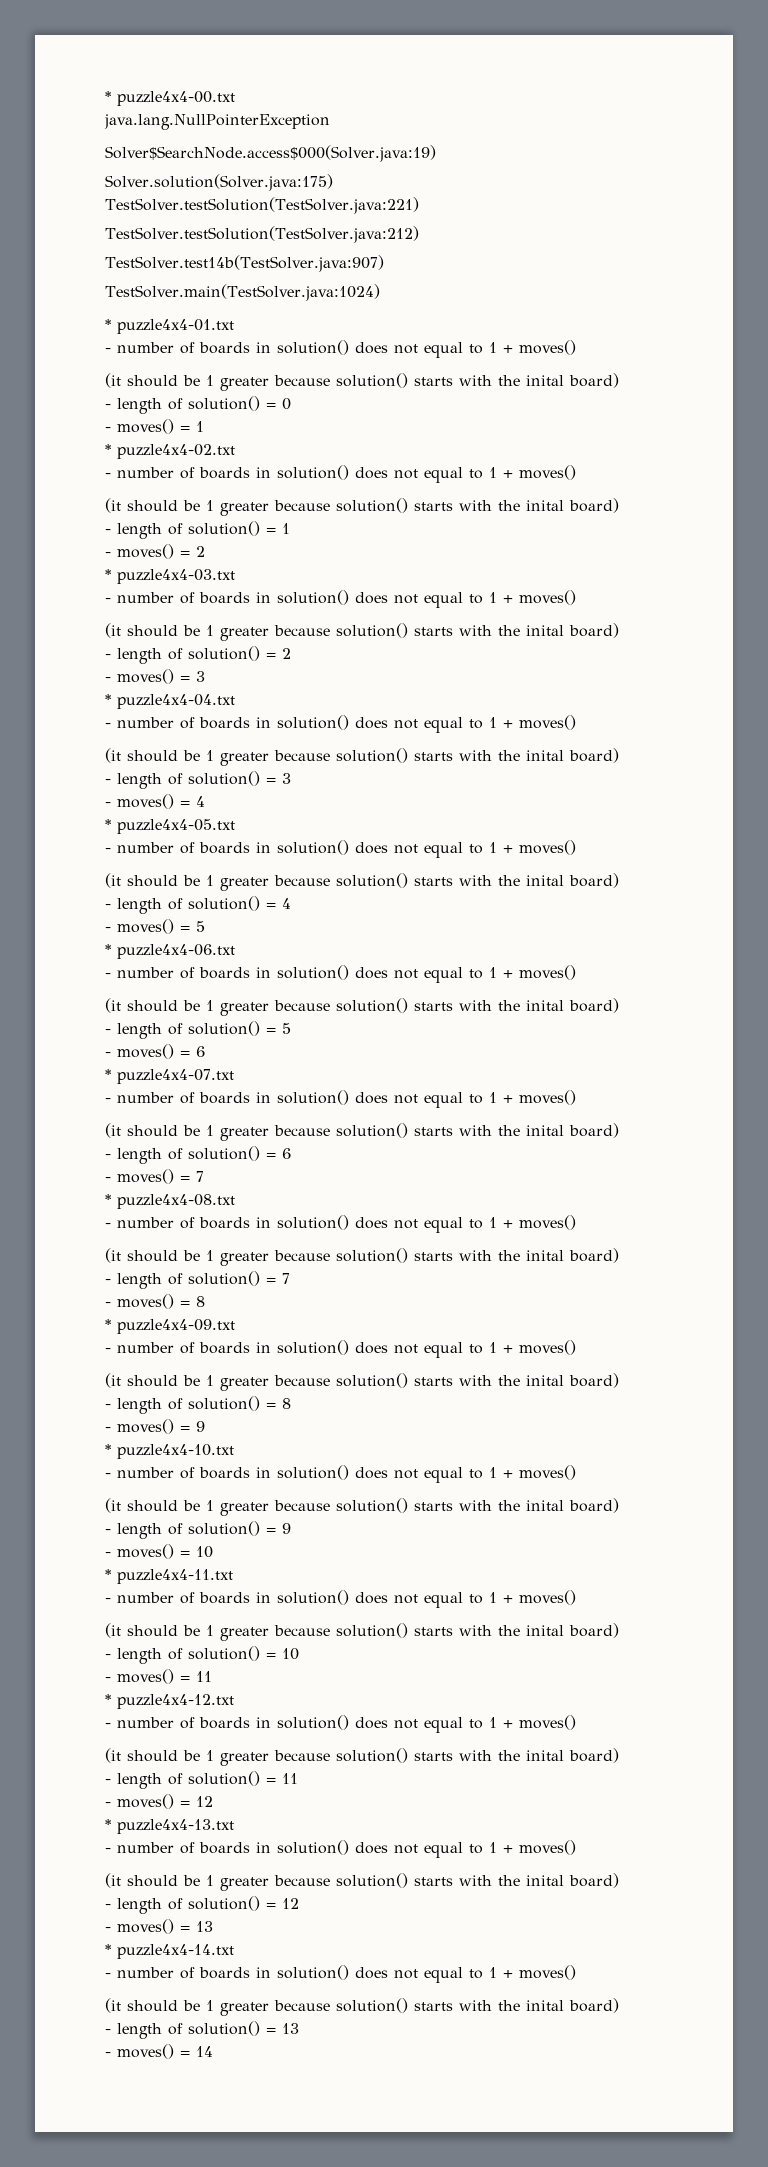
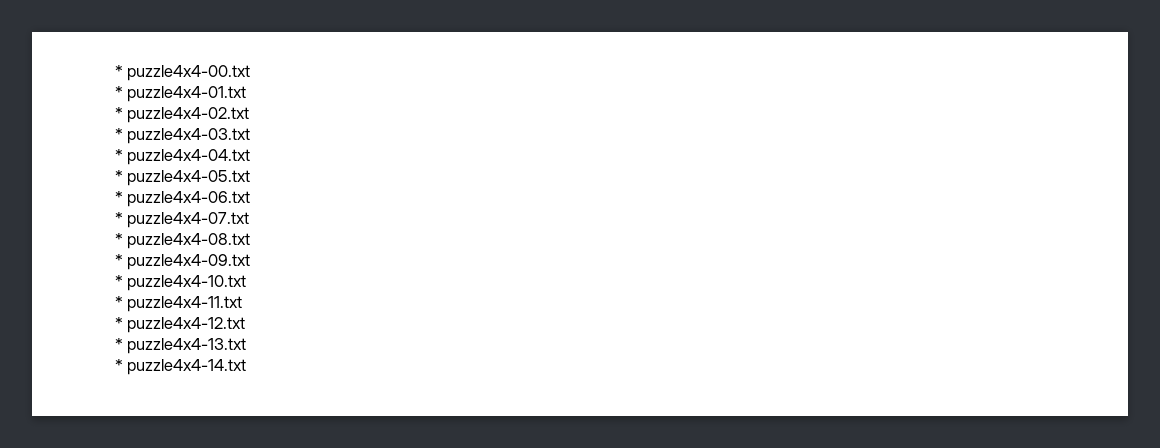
- java.lang.NullPointerException
- Solver$SearchNode.access$000(Solver.java:19)
- Solver.solution(Solver.java:175)
- TestSolver.testSolution(TestSolver.java:221)
- TestSolver.testSolution(TestSolver.java:212)
- TestSolver.test14b(TestSolver.java:907)
- TestSolver.main(TestSolver.java:1024)
  * puzzle4x4-01.txt
- - number of boards in solution() does not equal to 1 + moves()
- (it should be 1 greater because solution() starts with the inital board)
- - length of solution() = 0
- - moves() = 1
  * puzzle4x4-02.txt
- - number of boards in solution() does not equal to 1 + moves()
- (it should be 1 greater because solution() starts with the inital board)
- - length of solution() = 1
- - moves() = 2
  * puzzle4x4-03.txt
- - number of boards in solution() does not equal to 1 + moves()
- (it should be 1 greater because solution() starts with the inital board)
- - length of solution() = 2
- - moves() = 3
  * puzzle4x4-04.txt
- - number of boards in solution() does not equal to 1 + moves()
- (it should be 1 greater because solution() starts with the inital board)
- - length of solution() = 3
- - moves() = 4
  * puzzle4x4-05.txt
- - number of boards in solution() does not equal to 1 + moves()
- (it should be 1 greater because solution() starts with the inital board)
- - length of solution() = 4
- - moves() = 5
  * puzzle4x4-06.txt
- - number of boards in solution() does not equal to 1 + moves()
- (it should be 1 greater because solution() starts with the inital board)
- - length of solution() = 5
- - moves() = 6
  * puzzle4x4-07.txt
- - number of boards in solution() does not equal to 1 + moves()
- (it should be 1 greater because solution() starts with the inital board)
- - length of solution() = 6
- - moves() = 7
  * puzzle4x4-08.txt
- - number of boards in solution() does not equal to 1 + moves()
- (it should be 1 greater because solution() starts with the inital board)
- - length of solution() = 7
- - moves() = 8
  * puzzle4x4-09.txt
- - number of boards in solution() does not equal to 1 + moves()
- (it should be 1 greater because solution() starts with the inital board)
- - length of solution() = 8
- - moves() = 9
  * puzzle4x4-10.txt
- - number of boards in solution() does not equal to 1 + moves()
- (it should be 1 greater because solution() starts with the inital board)
- - length of solution() = 9
- - moves() = 10
  * puzzle4x4-11.txt
- - number of boards in solution() does not equal to 1 + moves()
- (it should be 1 greater because solution() starts with the inital board)
- - length of solution() = 10
- - moves() = 11
  * puzzle4x4-12.txt
- - number of boards in solution() does not equal to 1 + moves()
- (it should be 1 greater because solution() starts with the inital board)
- - length of solution() = 11
- - moves() = 12
  * puzzle4x4-13.txt
- - number of boards in solution() does not equal to 1 + moves()
- (it should be 1 greater because solution() starts with the inital board)
- - length of solution() = 12
- - moves() = 13
  * puzzle4x4-14.txt
- - number of boards in solution() does not equal to 1 + moves()
- (it should be 1 greater because solution() starts with the inital board)
- - length of solution() = 13
- - moves() = 14

